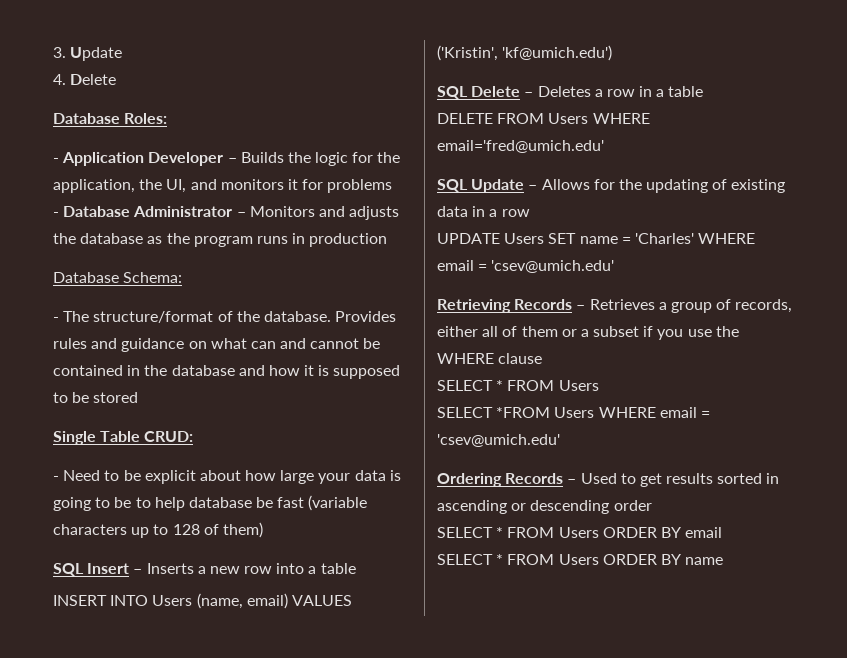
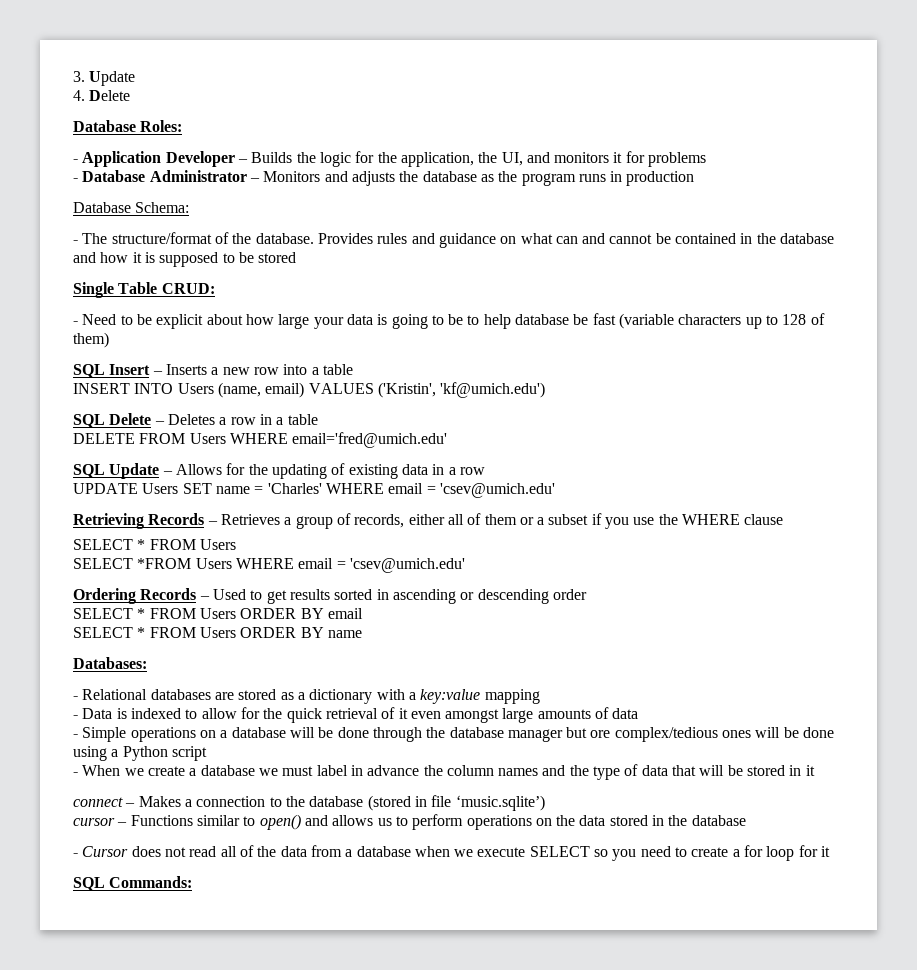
+ Databases:
+ - Relational databases are stored as a dictionary with a key:value mapping
+ - Data is indexed to allow for the quick retrieval of it even amongst large amounts of data
+ - Simple operations on a database will be done through the database manager but ore complex/tedious ones will be done using a Python script
+ - When we create a database we must label in advance the column names and the type of data that will be stored in it
+ connect – Makes a connection to the database (stored in file ‘music.sqlite’)
+ cursor – Functions similar to open() and allows us to perform operations on the data stored in the database
+ - Cursor does not read all of the data from a database when we execute SELECT so you need to create a for loop for it
+ SQL Commands:

